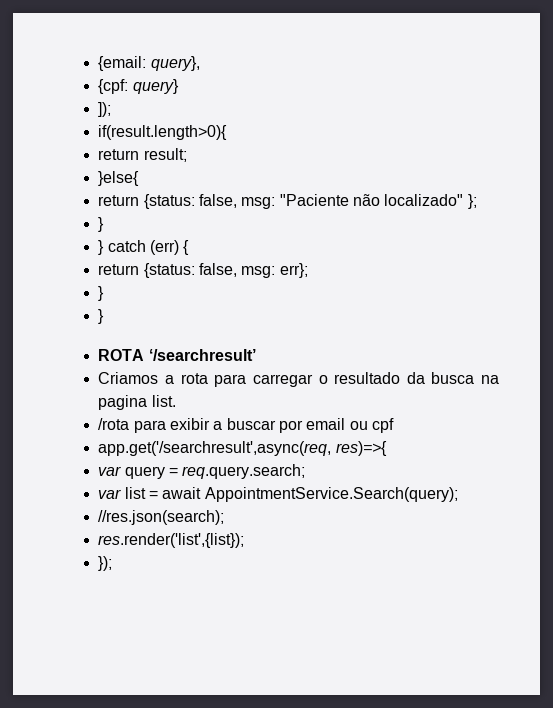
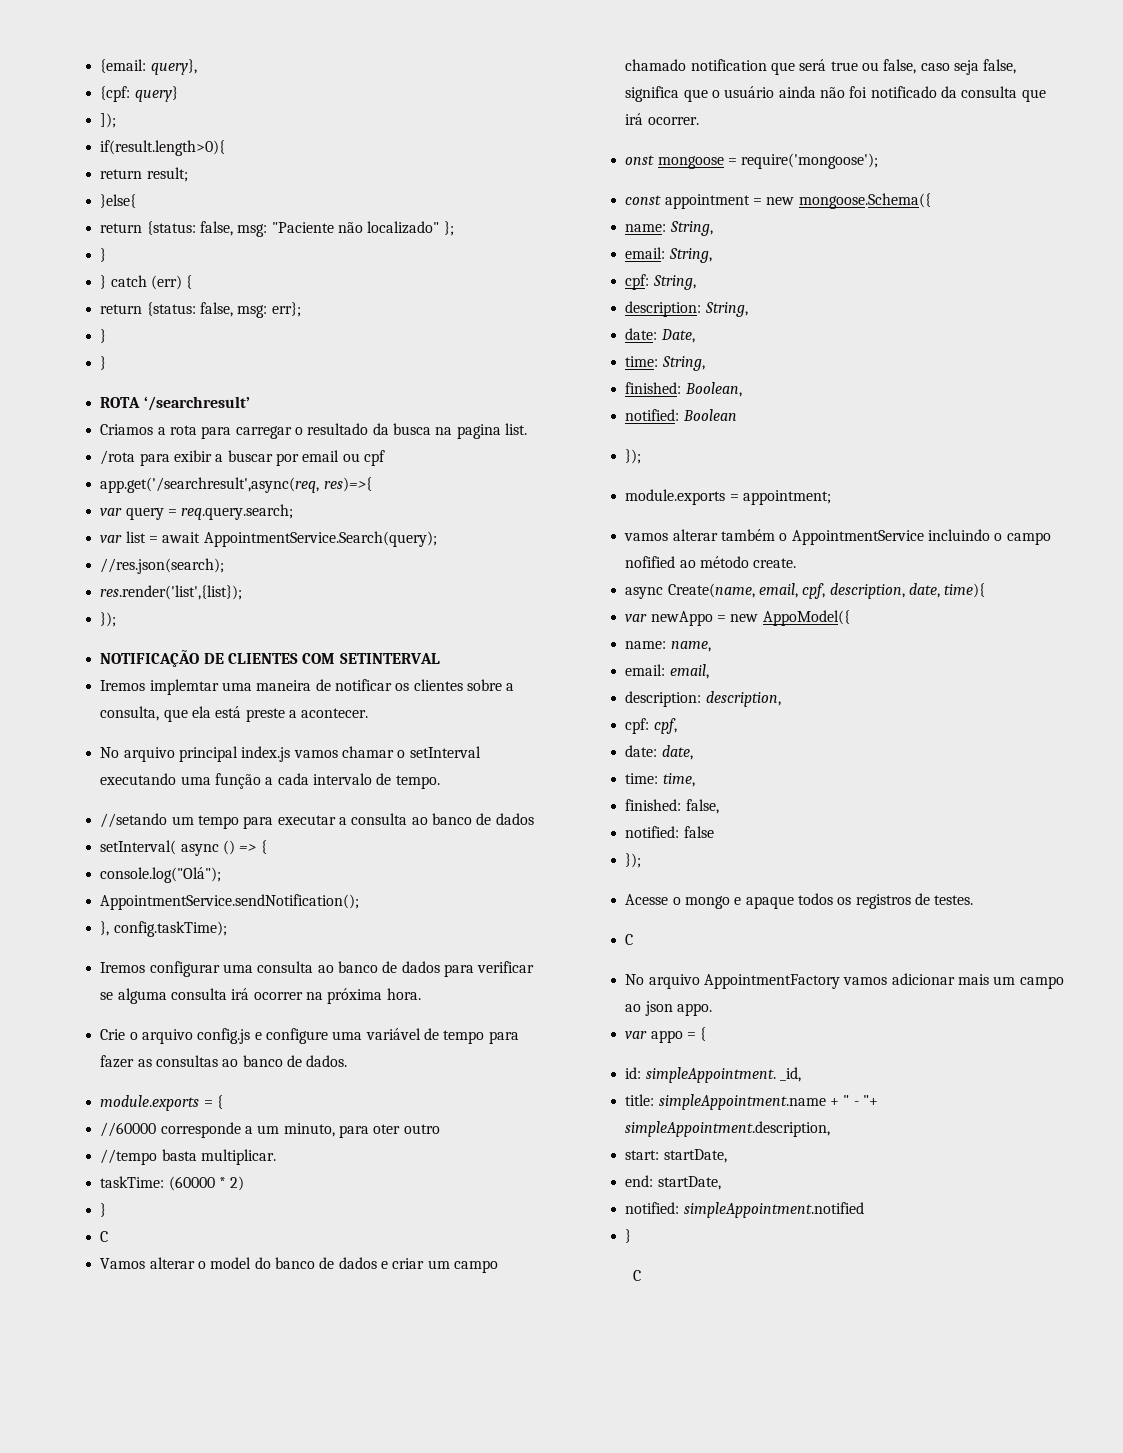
+ NOTIFICAÇÃO DE CLIENTES COM SETINTERVAL
+ Iremos implemtar uma maneira de notificar os clientes sobre a consulta, que ela está preste a acontecer.
+ No arquivo principal index.js vamos chamar o setInterval executando uma função a cada intervalo de tempo.
+ //setando um tempo para executar a consulta ao banco de dados
+ setInterval( async () => {
+ console.log("Olá");
+ AppointmentService.sendNotification();
+ }, config.taskTime);
+ Iremos configurar uma consulta ao banco de dados para verificar se alguma consulta irá ocorrer na próxima hora.
+ Crie o arquivo config.js e configure uma variável de tempo para fazer as consultas ao banco de dados.
+ module.exports = {
+ //60000 corresponde a um minuto, para oter outro
+ //tempo basta multiplicar.
+ taskTime: (60000 * 2)
+ }
+ C
+ Vamos alterar o model do banco de dados e criar um campo chamado notification que será true ou false, caso seja false, significa que o usuário ainda não foi notificado da consulta que irá ocorrer.
+ onst mongoose = require('mongoose');
+ const appointment = new mongoose.Schema({
+ name: String,
+ email: String,
+ cpf: String,
+ description: String,
+ date: Date,
+ time: String,
+ finished: Boolean,
+ notified: Boolean
+ });
+ module.exports = appointment;
+ vamos alterar também o AppointmentService incluindo o campo nofified ao método create.
+ async Create(name, email, cpf, description, date, time){
+ var newAppo = new AppoModel({
+ name: name,
+ email: email,
+ description: description,
+ cpf: cpf,
+ date: date,
+ time: time,
+ finished: false,
+ notified: false
+ });
+ Acesse o mongo e apaque todos os registros de testes.
+ C
+ No arquivo AppointmentFactory vamos adicionar mais um campo ao json appo.
+ var appo = {
+ id: simpleAppointment. _id,
+ title: simpleAppointment.name + " - "+ simpleAppointment.description,
+ start: startDate,
+ end: startDate,
+ notified: simpleAppointment.notified
+ }
+ C

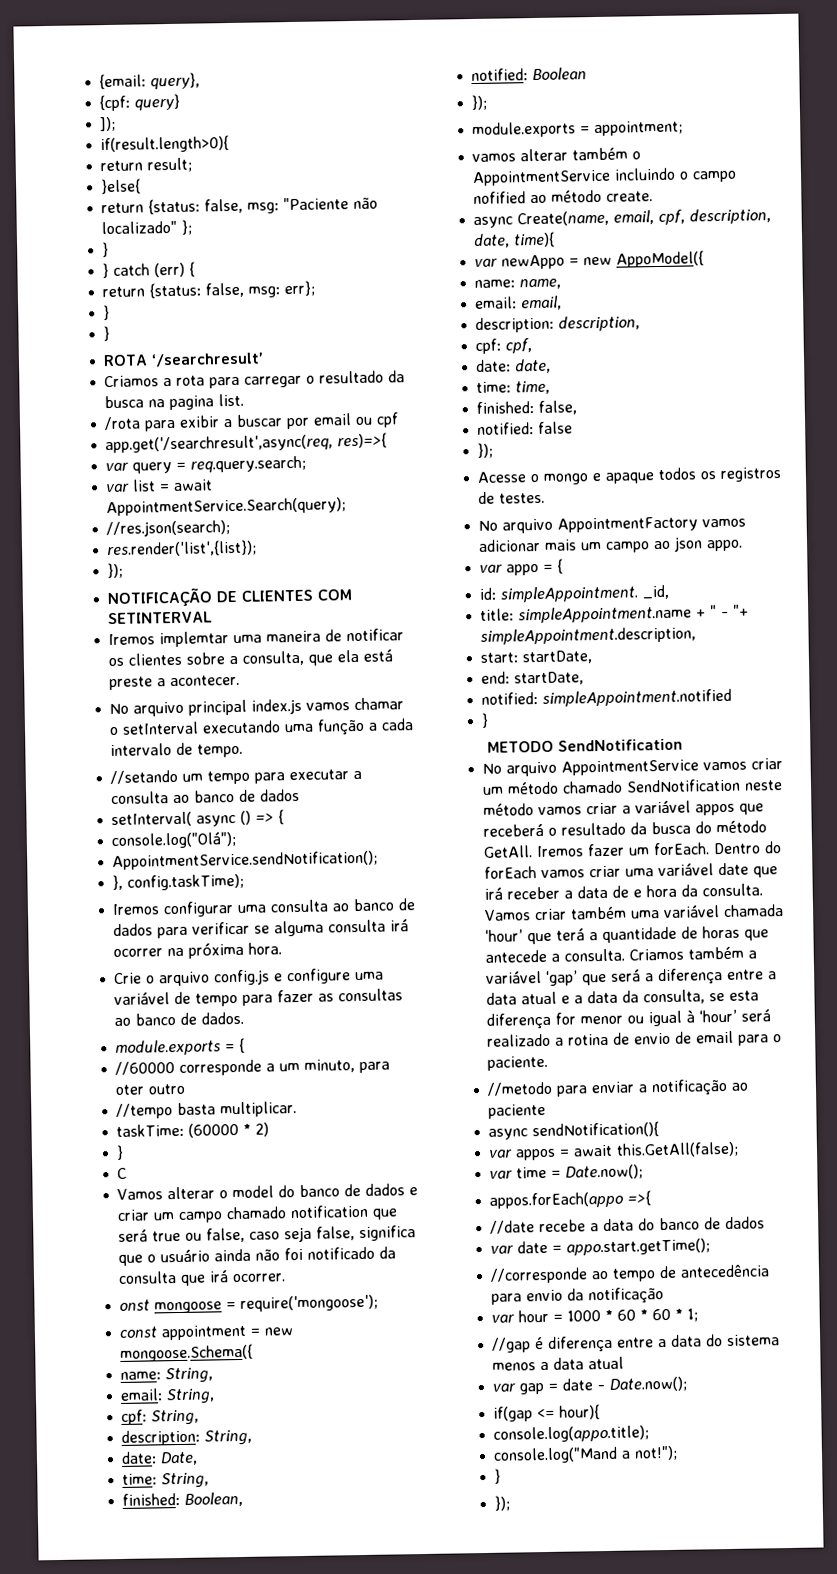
  Acesse o mongo e apaque todos os registros de testes.
- C
  notified: simpleAppointment.notified
  }
- C
+ METODO SendNotification
+ No arquivo AppointmentService vamos criar um método chamado SendNotification neste método vamos criar a variável appos que receberá o resultado da busca do método GetAll. Iremos fazer um forEach. Dentro do forEach vamos criar uma variável date que irá receber a data de e hora da consulta. Vamos criar também uma variável chamada ‘hour’ que terá a quantidade de horas que antecede a consulta. Criamos também a variável ‘gap’ que será a diferença entre a data atual e a data da consulta, se esta diferença for menor ou igual à ‘hour’ será realizado a rotina de envio de email para o paciente.
+ //metodo para enviar a notificação ao paciente
+ async sendNotification(){
+ var appos = await this.GetAll(false);
+ var time = Date.now();
+ appos.forEach(appo =>{
+ //date recebe a data do banco de dados
+ var date = appo.start.getTime();
+ //corresponde ao tempo de antecedência para envio da notificação
+ var hour = 1000 * 60 * 60 * 1;
+ //gap é diferença entre a data do sistema menos a data atual
+ var gap = date - Date.now();
+ if(gap <= hour){
+ console.log(appo.title);
+ console.log("Mand a not!");
+ }
+ });

